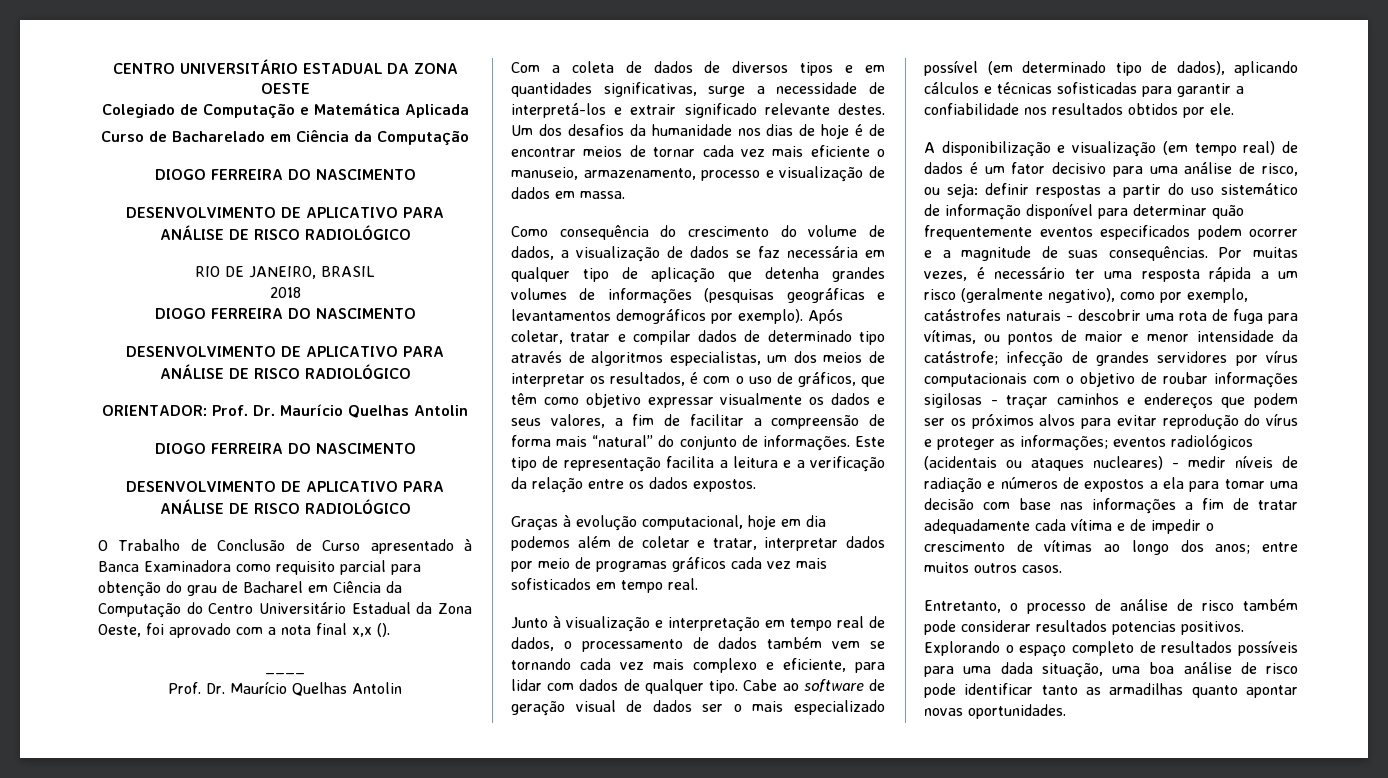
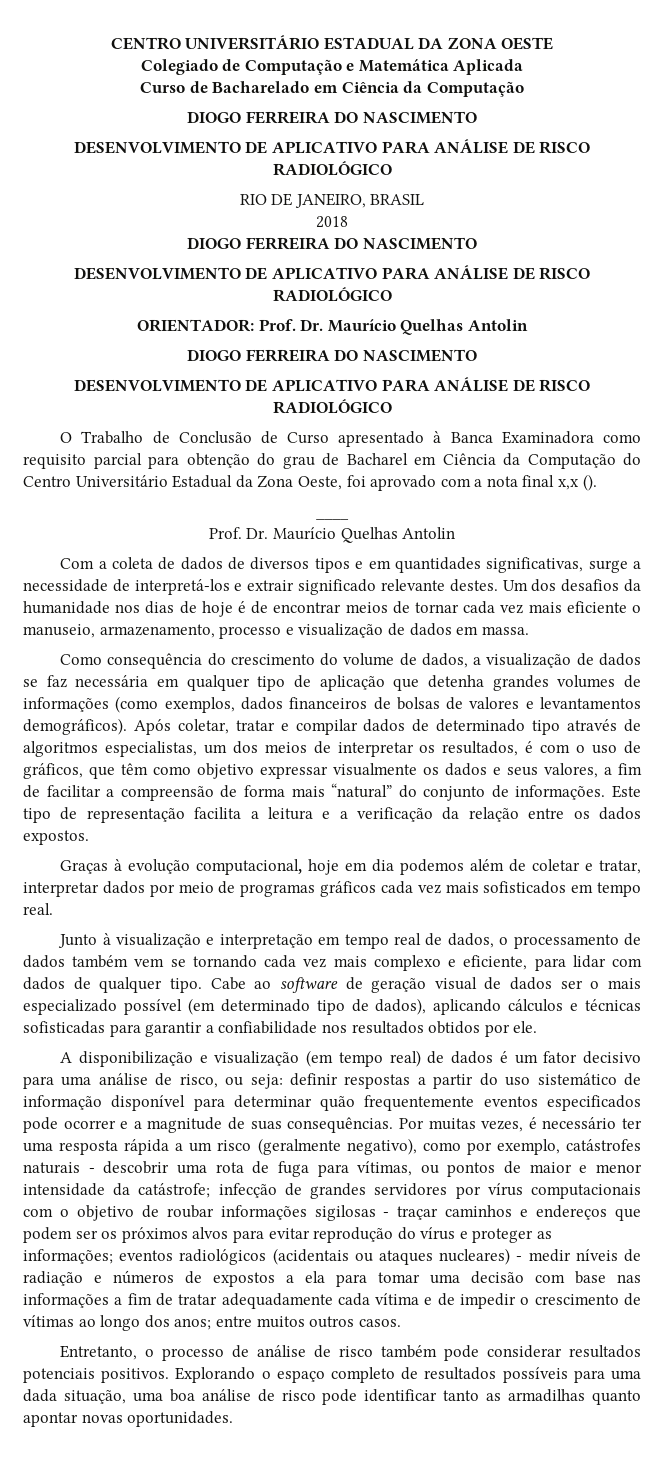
- Como consequência do crescimento do volume de dados, a visualização de dados se faz necessária em qualquer tipo de aplicação que detenha grandes volumes de informações (pesquisas geográficas e levantamentos demográficos por exemplo).
+ Como consequência do crescimento do volume de dados, a visualização de dados se faz necessária em qualquer tipo de aplicação que detenha grandes volumes de informações (como exemplos, dados financeiros de bolsas de valores e levantamentos demográficos).
- A disponibilização e visualização (em tempo real) de dados é um fator decisivo para uma análise de risco, ou seja: definir respostas a partir do uso sistemático de informação disponível para determinar quão frequentemente eventos especificados podem ocorrer e a magnitude de suas consequências.
+ A disponibilização e visualização (em tempo real) de dados é um fator decisivo para uma análise de risco, ou seja: definir respostas a partir do uso sistemático de informação disponível para determinar quão frequentemente eventos especificados pode ocorrer e a magnitude de suas consequências.
- Entretanto, o processo de análise de risco também pode considerar resultados potencias positivos.
+ Entretanto, o processo de análise de risco também pode considerar resultados potenciais positivos.

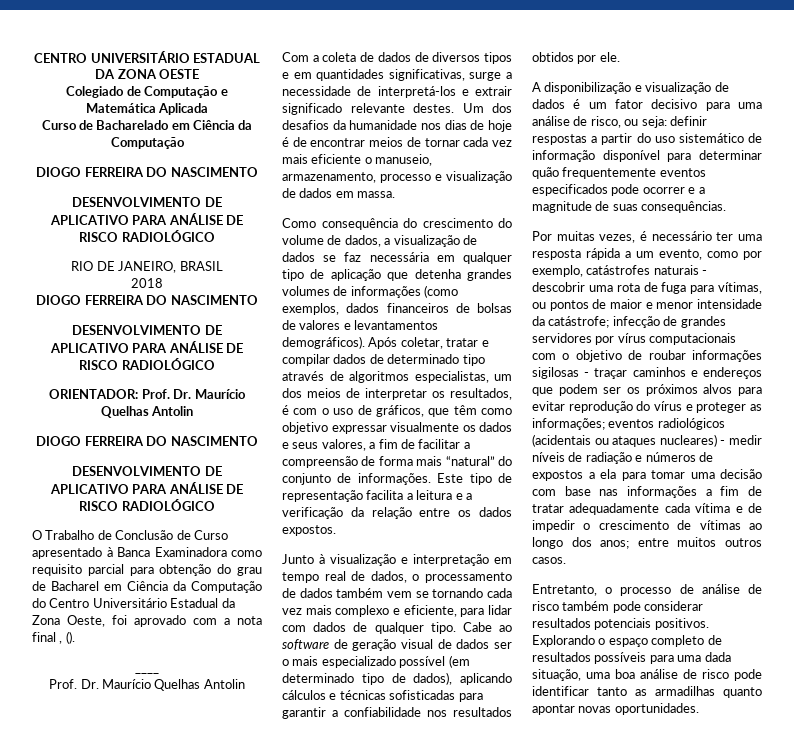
- O Trabalho de Conclusão de Curso apresentado à Banca Examinadora como requisito parcial para obtenção do grau de Bacharel em Ciência da Computação do Centro Universitário Estadual da Zona Oeste, foi aprovado com a nota final x,x ().
+ O Trabalho de Conclusão de Curso apresentado à Banca Examinadora como requisito parcial para obtenção do grau de Bacharel em Ciência da Computação do Centro Universitário Estadual da Zona Oeste, foi aprovado com a nota final , ().
- Graças à evolução computacional, hoje em dia podemos além de coletar e tratar, interpretar dados por meio de programas gráficos cada vez mais sofisticados em tempo real.
- A disponibilização e visualização (em tempo real) de dados é um fator decisivo para uma análise de risco, ou seja:
+ A disponibilização e visualização de dados é um fator decisivo para uma análise de risco, ou seja:
- definir respostas a partir do uso sistemático de informação disponível para determinar quão frequentemente eventos especificados pode ocorrer e a magnitude de suas consequências. Por muitas vezes, é necessário ter uma resposta rápida a um risco (geralmente negativo), como por exemplo, catástrofes naturais - descobrir uma rota de fuga para vítimas, ou pontos de maior e menor intensidade da catástrofe;
+ definir respostas a partir do uso sistemático de informação disponível para determinar quão frequentemente eventos especificados pode ocorrer e a magnitude de suas consequências.
+ Por muitas vezes, é necessário ter uma resposta rápida a um evento, como por exemplo, catástrofes naturais - descobrir uma rota de fuga para vítimas, ou pontos de maior e menor intensidade da catástrofe;

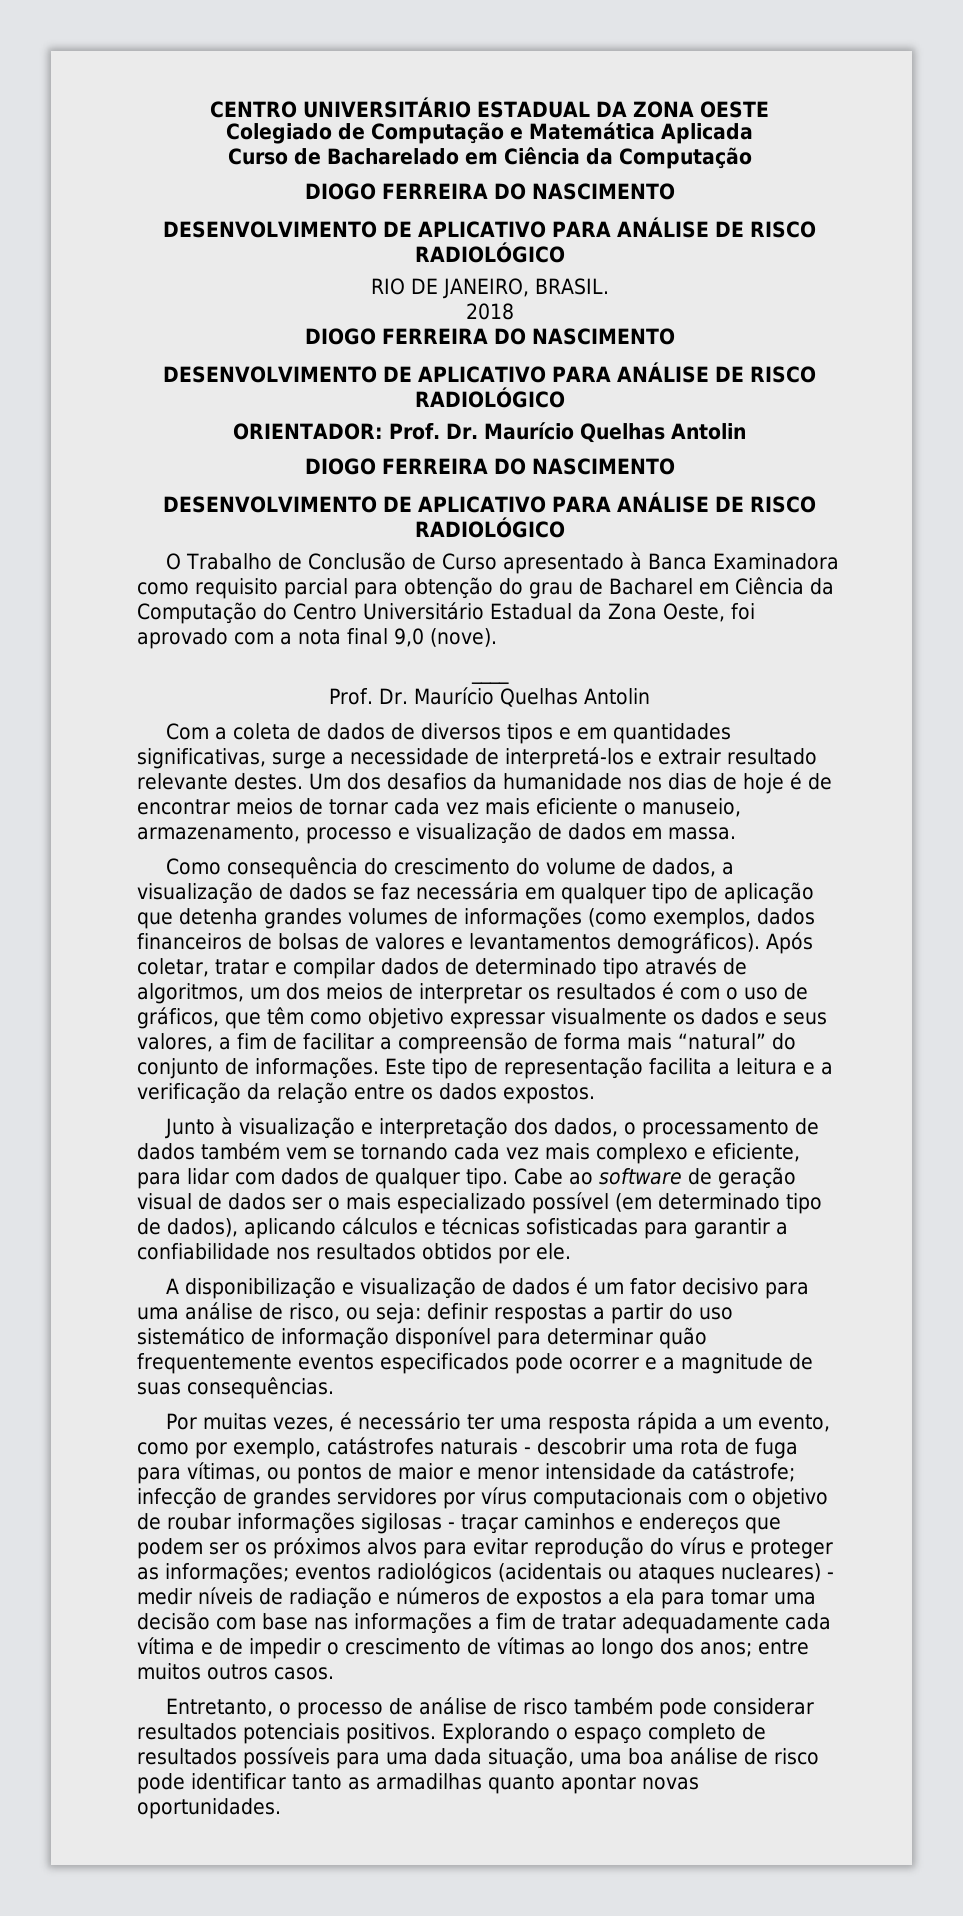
- RIO DE JANEIRO, BRASIL
+ RIO DE JANEIRO, BRASIL.
- O Trabalho de Conclusão de Curso apresentado à Banca Examinadora como requisito parcial para obtenção do grau de Bacharel em Ciência da Computação do Centro Universitário Estadual da Zona Oeste, foi aprovado com a nota final , ().
+ O Trabalho de Conclusão de Curso apresentado à Banca Examinadora como requisito parcial para obtenção do grau de Bacharel em Ciência da Computação do Centro Universitário Estadual da Zona Oeste, foi aprovado com a nota final 9,0 (nove).
- Com a coleta de dados de diversos tipos e em quantidades significativas, surge a necessidade de interpretá-los e extrair significado relevante destes.
+ Com a coleta de dados de diversos tipos e em quantidades significativas, surge a necessidade de interpretá-los e extrair resultado relevante destes.
- Após coletar, tratar e compilar dados de determinado tipo através de algoritmos especialistas, um dos meios de interpretar os resultados, é com o uso de gráficos, que têm como objetivo expressar visualmente os dados e seus valores, a fim de facilitar a compreensão de forma mais “natural” do conjunto de informações.
+ Após coletar, tratar e compilar dados de determinado tipo através de algoritmos, um dos meios de interpretar os resultados é com o uso de gráficos, que têm como objetivo expressar visualmente os dados e seus valores, a fim de facilitar a compreensão de forma mais “natural” do conjunto de informações.
- Junto à visualização e interpretação em tempo real de dados, o processamento de dados também vem se tornando cada vez mais complexo e eficiente, para lidar com dados de qualquer tipo.
+ Junto à visualização e interpretação dos dados, o processamento de dados também vem se tornando cada vez mais complexo e eficiente, para lidar com dados de qualquer tipo.

